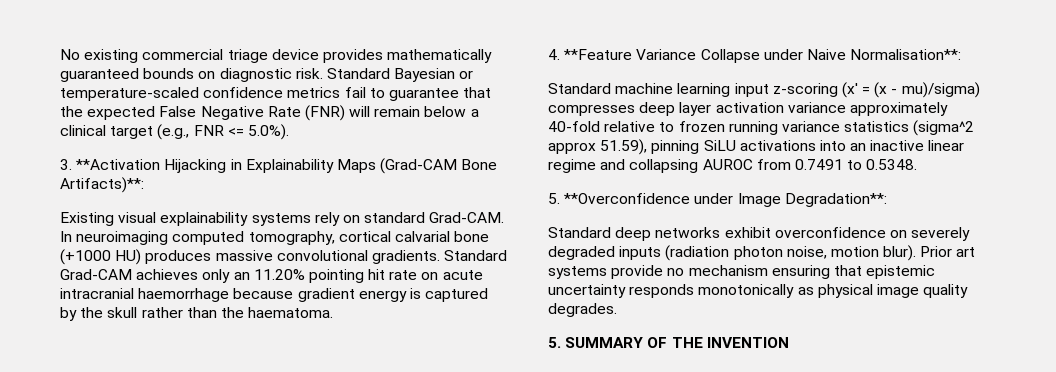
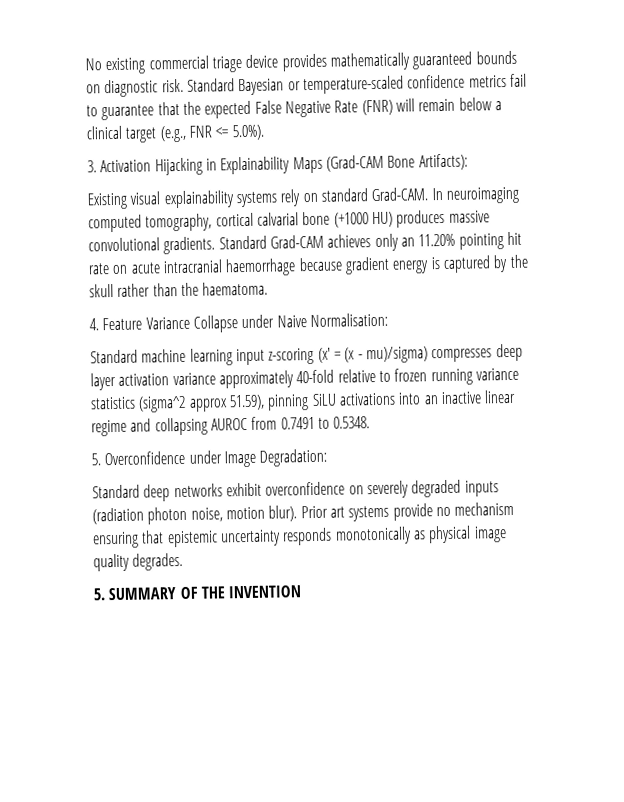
- 3. **Activation Hijacking in Explainability Maps (Grad-CAM Bone Artifacts)**:
+ 3. Activation Hijacking in Explainability Maps (Grad-CAM Bone Artifacts):
- 4. **Feature Variance Collapse under Naive Normalisation**:
+ 4. Feature Variance Collapse under Naive Normalisation:
- 5. **Overconfidence under Image Degradation**:
+ 5. Overconfidence under Image Degradation:

